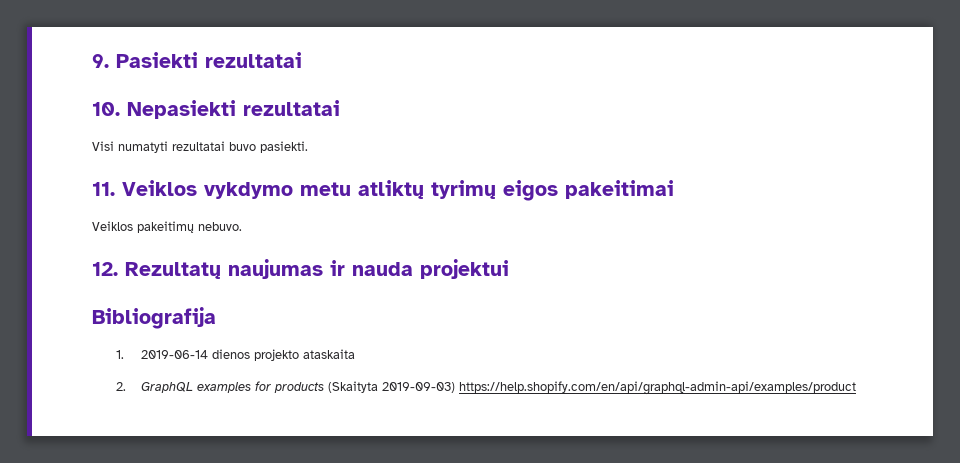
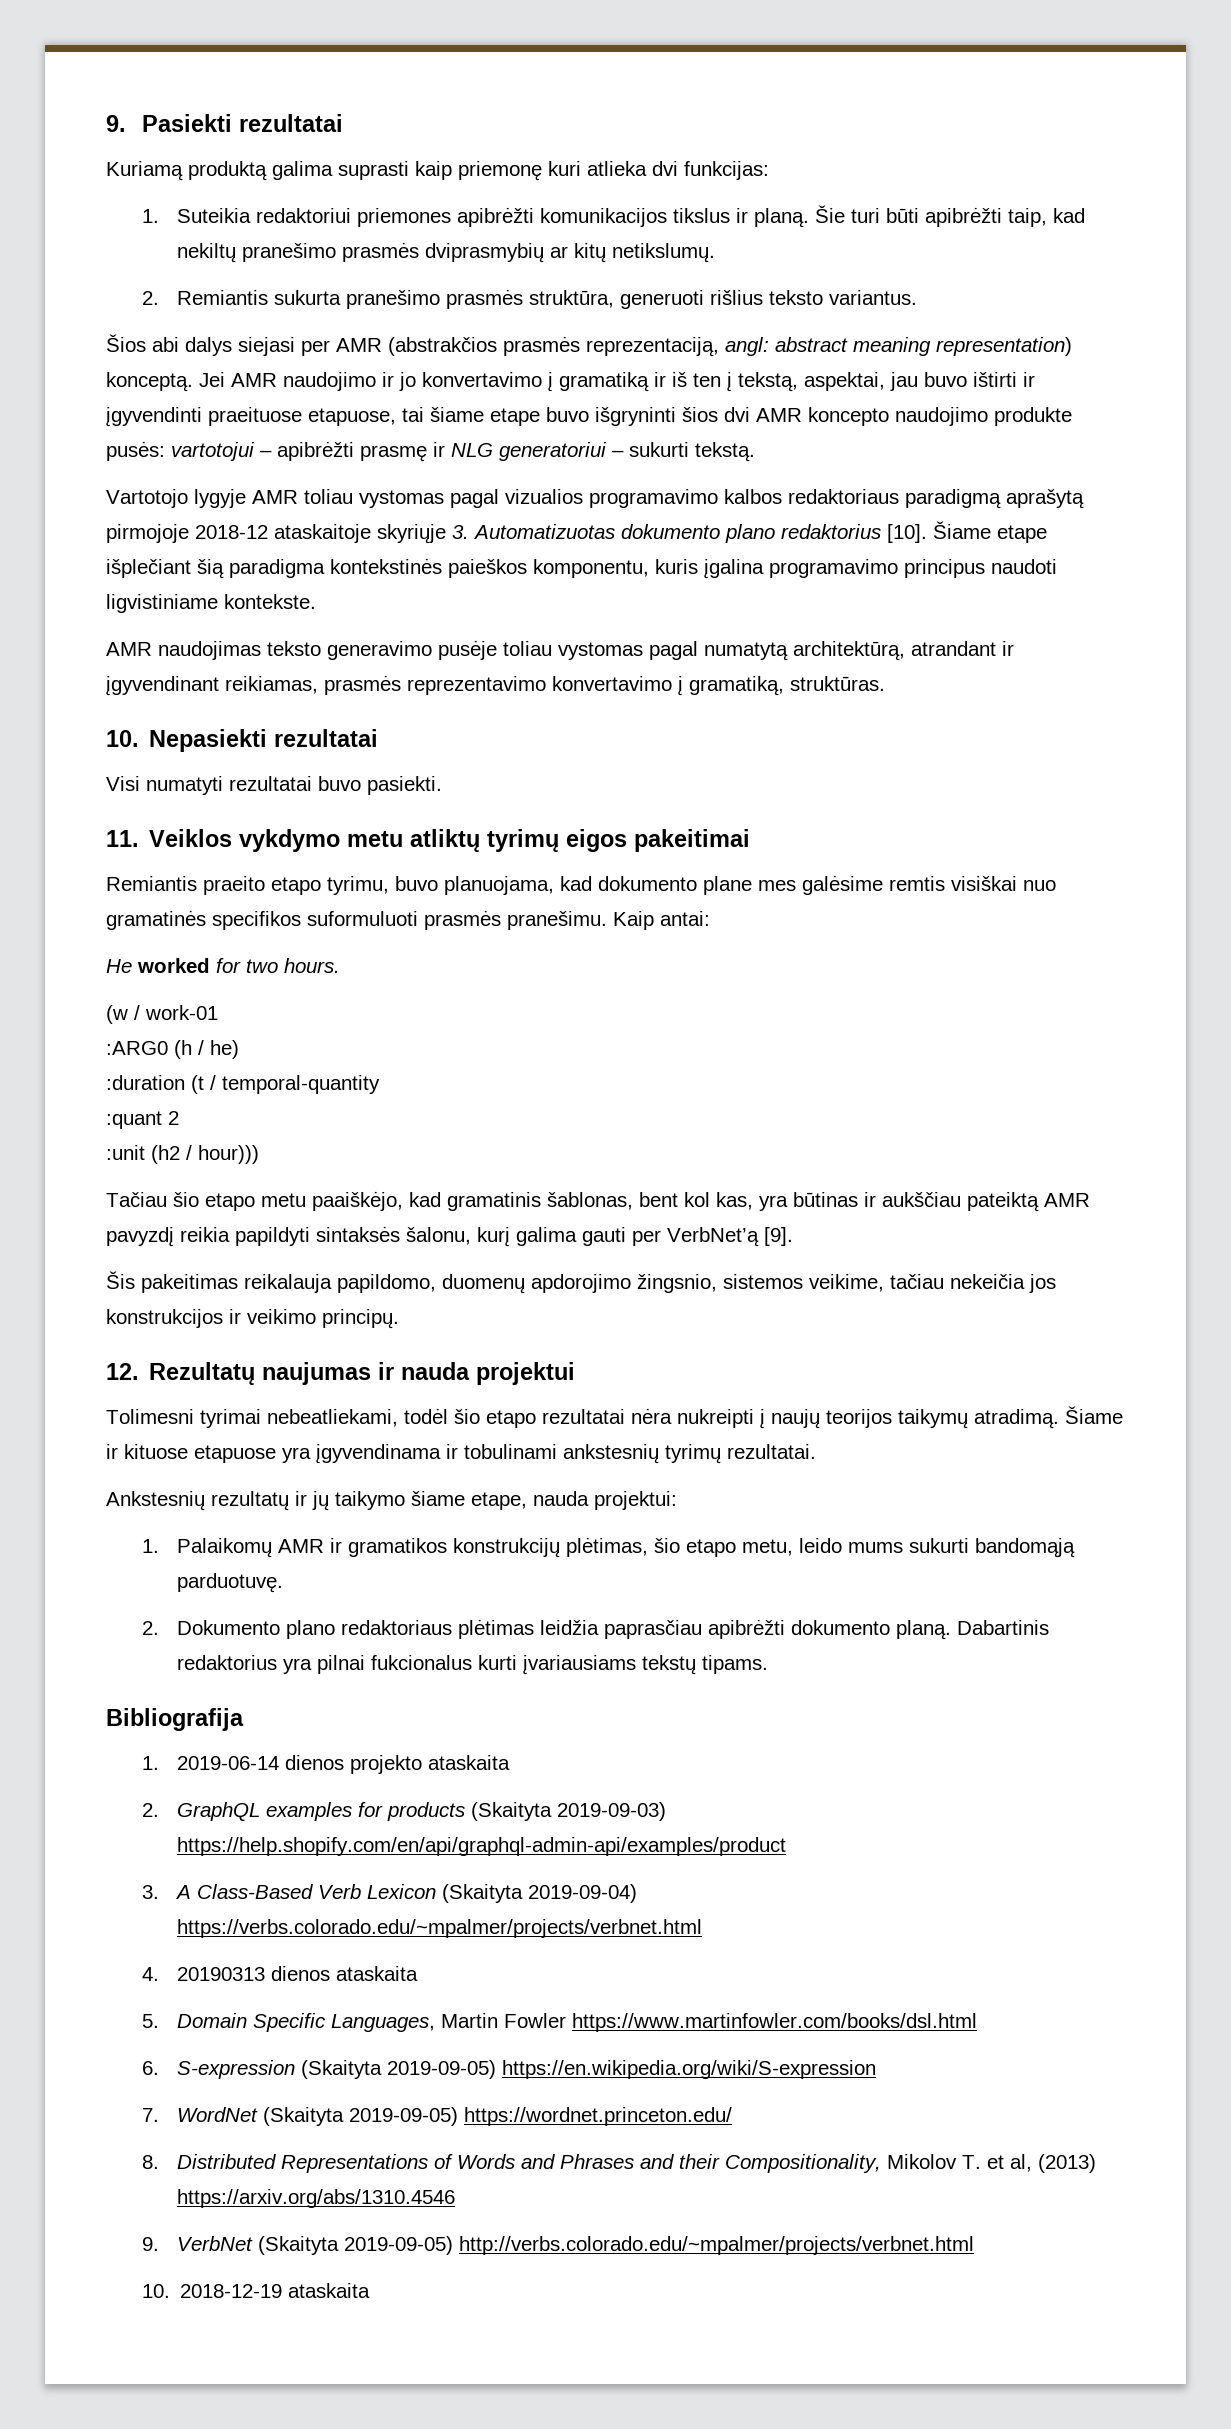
+ Kuriamą produktą galima suprasti kaip priemonę kuri atlieka dvi funkcijas:
+ 1. Suteikia redaktoriui priemones apibrėžti komunikacijos tikslus ir planą. Šie turi būti apibrėžti taip, kad nekiltų pranešimo prasmės dviprasmybių ar kitų netikslumų.
+ 2. Remiantis sukurta pranešimo prasmės struktūra, generuoti rišlius teksto variantus.
+ Šios abi dalys siejasi per AMR (abstrakčios prasmės reprezentaciją, angl: abstract meaning representation) konceptą. Jei AMR naudojimo ir jo konvertavimo į gramatiką ir iš ten į tekstą, aspektai, jau buvo ištirti ir įgyvendinti praeituose etapuose, tai šiame etape buvo išgryninti šios dvi AMR koncepto naudojimo produkte pusės: vartotojui – apibrėžti prasmę ir NLG generatoriui – sukurti tekstą.
+ Vartotojo lygyje AMR toliau vystomas pagal vizualios programavimo kalbos redaktoriaus paradigmą aprašytą pirmojoje 2018-12 ataskaitoje skyriųje 3. Automatizuotas dokumento plano redaktorius [10]. Šiame etape išplečiant šią paradigma kontekstinės paieškos komponentu, kuris įgalina programavimo principus naudoti ligvistiniame kontekste.
+ AMR naudojimas teksto generavimo pusėje toliau vystomas pagal numatytą architektūrą, atrandant ir įgyvendinant reikiamas, prasmės reprezentavimo konvertavimo į gramatiką, struktūras.
- Veiklos pakeitimų nebuvo.
+ Remiantis praeito etapo tyrimu, buvo planuojama, kad dokumento plane mes galėsime remtis visiškai nuo gramatinės specifikos suformuluoti prasmės pranešimu. Kaip antai:
+ He worked for two hours.
+ (w / work-01
+ :ARG0 (h / he)
+ :duration (t / temporal-quantity
+ :quant 2
+ :unit (h2 / hour)))
+ Tačiau šio etapo metu paaiškėjo, kad gramatinis šablonas, bent kol kas, yra būtinas ir aukščiau pateiktą AMR pavyzdį reikia papildyti sintaksės šalonu, kurį galima gauti per VerbNet’ą [9].
+ Šis pakeitimas reikalauja papildomo, duomenų apdorojimo žingsnio, sistemos veikime, tačiau nekeičia jos konstrukcijos ir veikimo principų.
+ Tolimesni tyrimai nebeatliekami, todėl šio etapo rezultatai nėra nukreipti į naujų teorijos taikymų atradimą. Šiame ir kituose etapuose yra įgyvendinama ir tobulinami ankstesnių tyrimų rezultatai.
+ Ankstesnių rezultatų ir jų taikymo šiame etape, nauda projektui:
+ 1. Palaikomų AMR ir gramatikos konstrukcijų plėtimas, šio etapo metu, leido mums sukurti bandomąją parduotuvę.
+ 2. Dokumento plano redaktoriaus plėtimas leidžia paprasčiau apibrėžti dokumento planą. Dabartinis redaktorius yra pilnai fukcionalus kurti įvariausiams tekstų tipams.
+ 3. A Class-Based Verb Lexicon (Skaityta 2019-09-04) https://verbs.colorado.edu/~mpalmer/projects/verbnet.html
+ 4. 20190313 dienos ataskaita
+ 5. Domain Specific Languages, Martin Fowler https://www.martinfowler.com/books/dsl.html
+ 6. S-expression (Skaityta 2019-09-05) https://en.wikipedia.org/wiki/S-expression
+ 7. WordNet (Skaityta 2019-09-05) https://wordnet.princeton.edu/
+ 8. Distributed Representations of Words and Phrases and their Compositionality, Mikolov T. et al, (2013) https://arxiv.org/abs/1310.4546
+ 9. VerbNet (Skaityta 2019-09-05) http://verbs.colorado.edu/~mpalmer/projects/verbnet.html
+ 10. 2018-12-19 ataskaita

